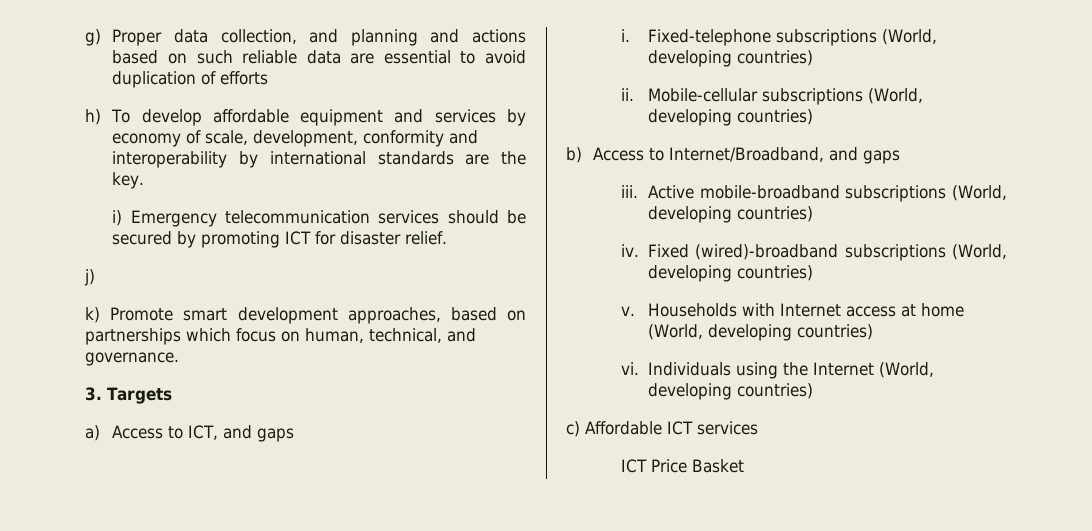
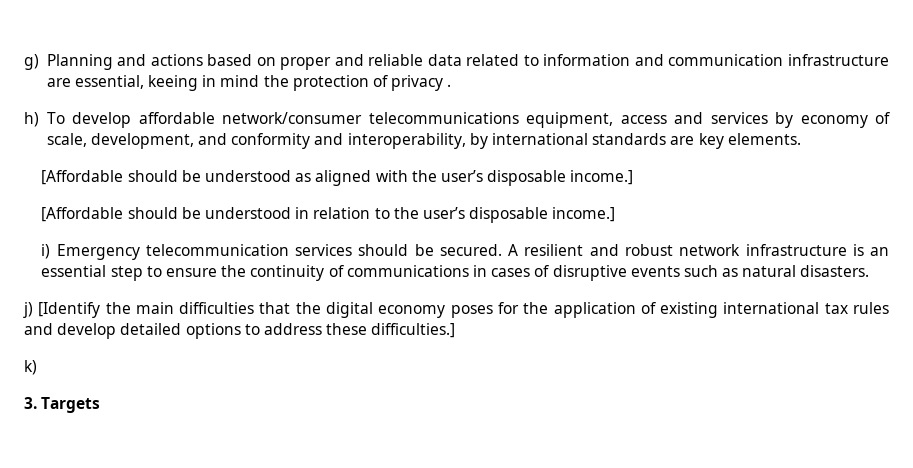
- g) Proper data collection, and planning and actions based on such reliable data are essential to avoid duplication of efforts
+ g) Planning and actions based on proper and reliable data related to information and communication infrastructure are essential, keeing in mind the protection of privacy .
- h) To develop affordable equipment and services by economy of scale, development, conformity and interoperability by international standards are the key.
+ h) To develop affordable network/consumer telecommunications equipment, access and services by economy of scale, development, and conformity and interoperability, by international standards are key elements.
+ [Affordable should be understood as aligned with the user’s disposable income.]
+ [Affordable should be understood in relation to the user’s disposable income.]
- i) Emergency telecommunication services should be secured by promoting ICT for disaster relief.
- j)
- k) Promote smart development approaches, based on partnerships which focus on human, technical, and governance.
+ i) Emergency telecommunication services should be secured. A resilient and robust network infrastructure is an essential step to ensure the continuity of communications in cases of disruptive events such as natural disasters.
+ j) [Identify the main difficulties that the digital economy poses for the application of existing international tax rules and develop detailed options to address these difficulties.]
+ k)
  3. Targets
- a) Access to ICT, and gaps
- i. Fixed-telephone subscriptions (World, developing countries)
- ii. Mobile-cellular subscriptions (World, developing countries)
- b) Access to Internet/Broadband, and gaps
- iii. Active mobile-broadband subscriptions (World, developing countries)
- iv. Fixed (wired)-broadband subscriptions (World, developing countries)
- v. Households with Internet access at home (World, developing countries)
- vi. Individuals using the Internet (World, developing countries)
- c) Affordable ICT services
- ICT Price Basket

